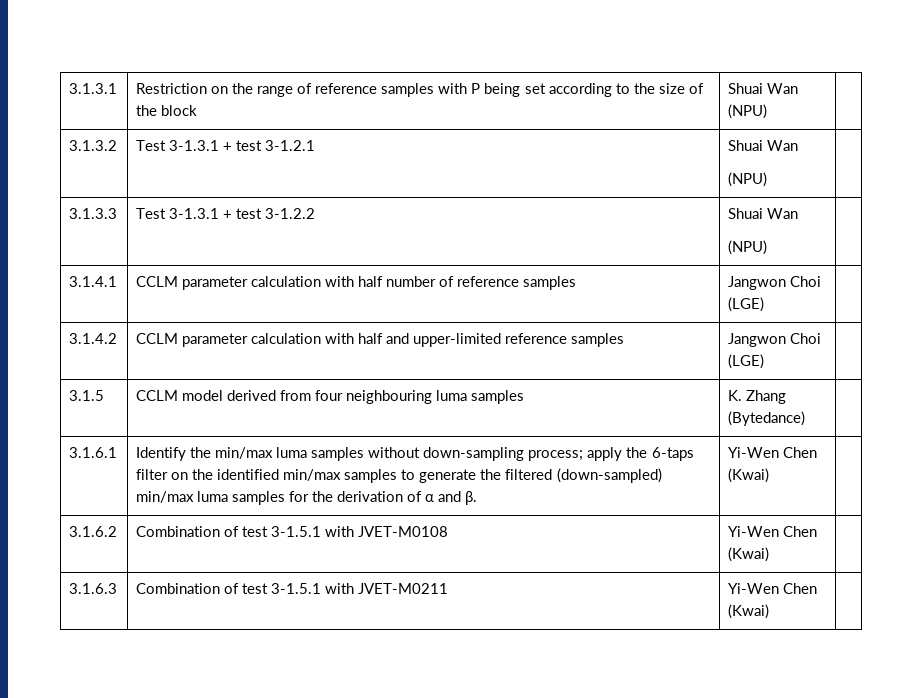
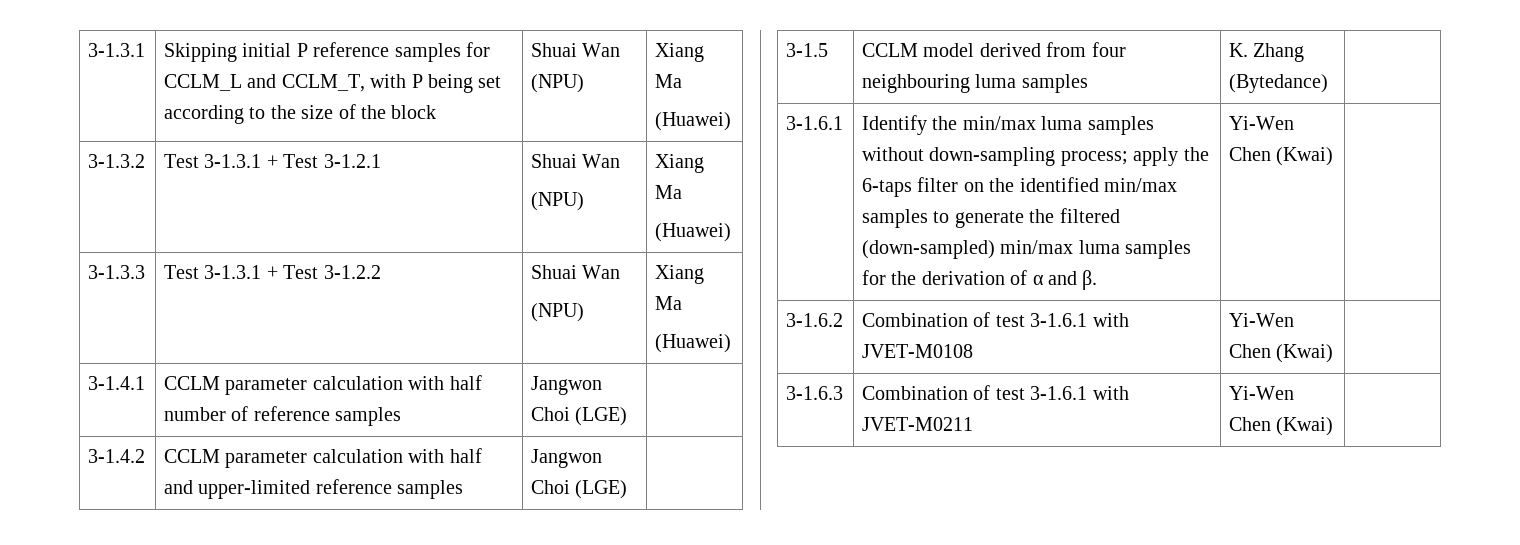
- 3.1.3.1 | Restriction on the range of reference samples with P being set according to the size of the block | Shuai Wan (NPU) |
- 3.1.3.2 | Test 3-1.3.1 + test 3-1.2.1 | Shuai Wan
- (NPU) |
- 3.1.3.3 | Test 3-1.3.1 + test 3-1.2.2 | Shuai Wan
- (NPU) |
- 3.1.4.1 | CCLM parameter calculation with half number of reference samples | Jangwon Choi (LGE) |
+ 3-1.3.1 | Skipping initial P reference samples for CCLM_L and CCLM_T, with P being set according to the size of the block | Shuai Wan (NPU) | Xiang Ma
+ (Huawei)
+ 3-1.3.2 | Test 3-1.3.1 + Test 3-1.2.1 | Shuai Wan
+ (NPU) | Xiang Ma
+ (Huawei)
+ 3-1.3.3 | Test 3-1.3.1 + Test 3-1.2.2 | Shuai Wan
+ (NPU) | Xiang Ma
+ (Huawei)
+ 3-1.4.1 | CCLM parameter calculation with half number of reference samples | Jangwon Choi (LGE) |
- 3.1.4.2 | CCLM parameter calculation with half and upper-limited reference samples | Jangwon Choi (LGE) |
+ 3-1.4.2 | CCLM parameter calculation with half and upper-limited reference samples | Jangwon Choi (LGE) |
- 3.1.5 | CCLM model derived from four neighbouring luma samples | K. Zhang (Bytedance) |
+ 3-1.5 | CCLM model derived from four neighbouring luma samples | K. Zhang (Bytedance) |
- 3.1.6.1 | Identify the min/max luma samples without down-sampling process; apply the 6-taps filter on the identified min/max samples to generate the filtered (down-sampled) min/max luma samples for the derivation of α and β. | Yi-Wen Chen (Kwai) |
+ 3-1.6.1 | Identify the min/max luma samples without down-sampling process; apply the 6-taps filter on the identified min/max samples to generate the filtered (down-sampled) min/max luma samples for the derivation of α and β. | Yi-Wen Chen (Kwai) |
- 3.1.6.2 | Combination of test 3-1.5.1 with JVET-M0108 | Yi-Wen Chen (Kwai) |
+ 3-1.6.2 | Combination of test 3-1.6.1 with JVET-M0108 | Yi-Wen Chen (Kwai) |
- 3.1.6.3 | Combination of test 3-1.5.1 with JVET-M0211 | Yi-Wen Chen (Kwai) |
+ 3-1.6.3 | Combination of test 3-1.6.1 with JVET-M0211 | Yi-Wen Chen (Kwai) |

